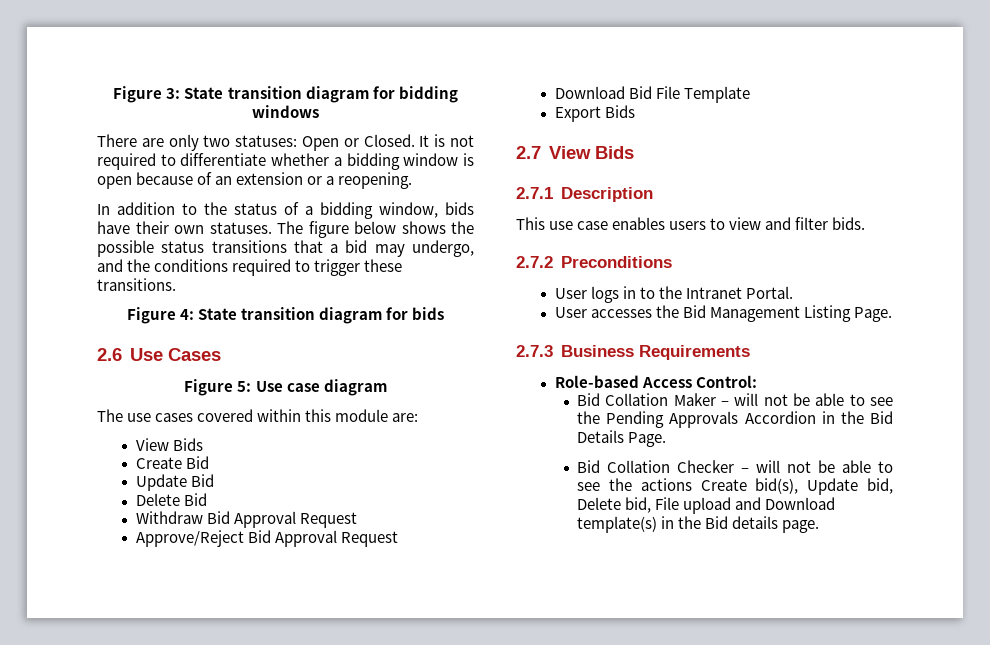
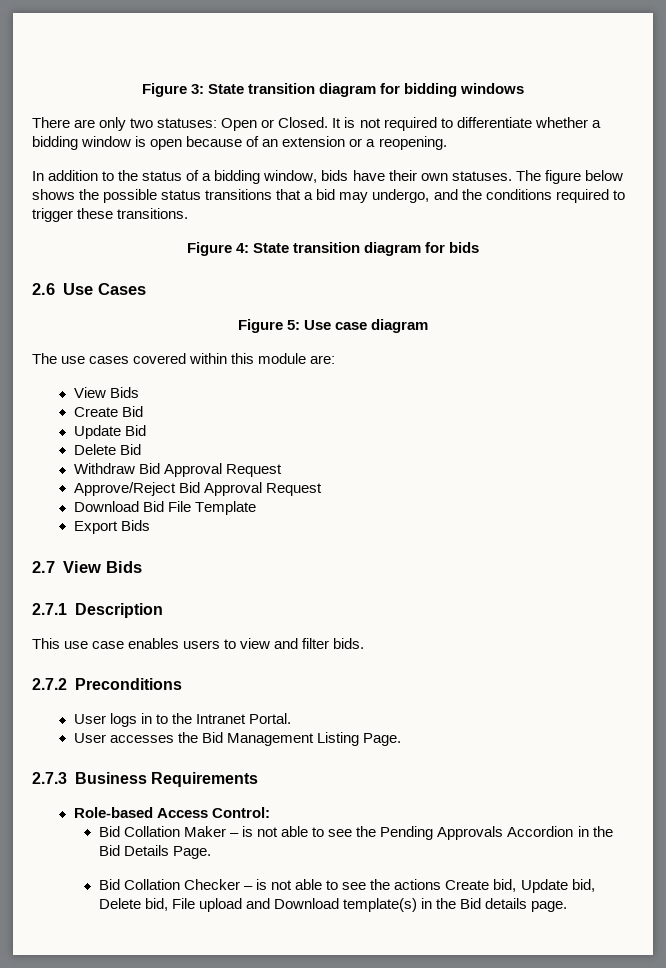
- Bid Collation Maker – will not be able to see the Pending Approvals Accordion in the Bid Details Page.
+ Bid Collation Maker – is not able to see the Pending Approvals Accordion in the Bid Details Page.
- Bid Collation Checker – will not be able to see the actions Create bid(s), Update bid, Delete bid, File upload and Download template(s) in the Bid details page.
+ Bid Collation Checker – is not able to see the actions Create bid, Update bid, Delete bid, File upload and Download template(s) in the Bid details page.

